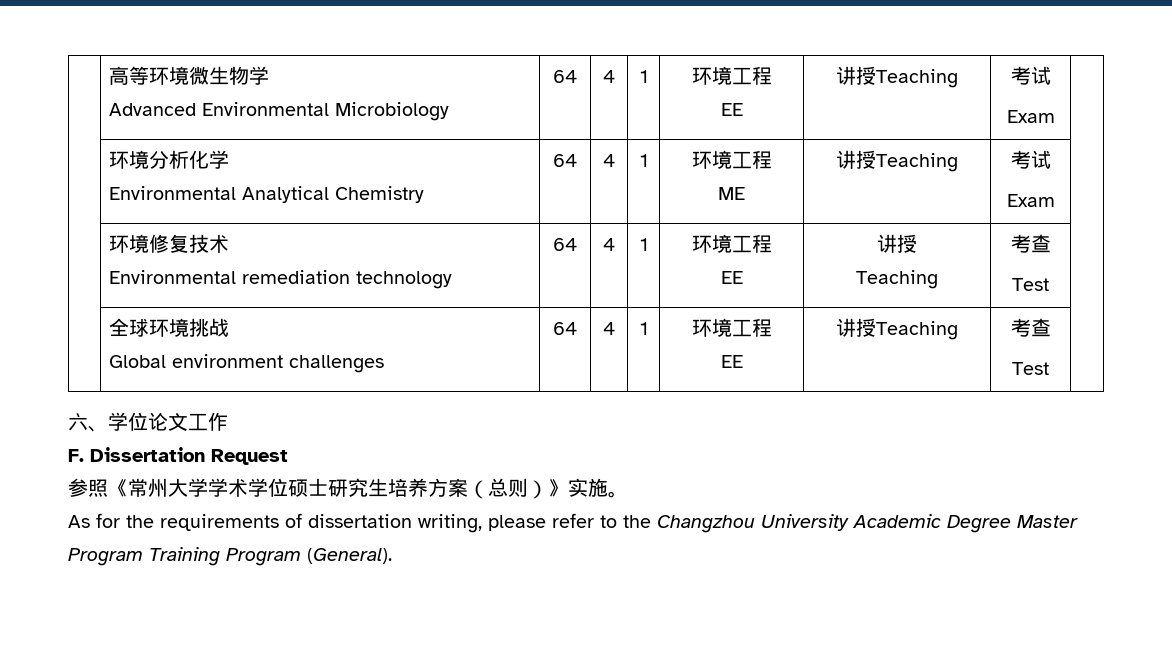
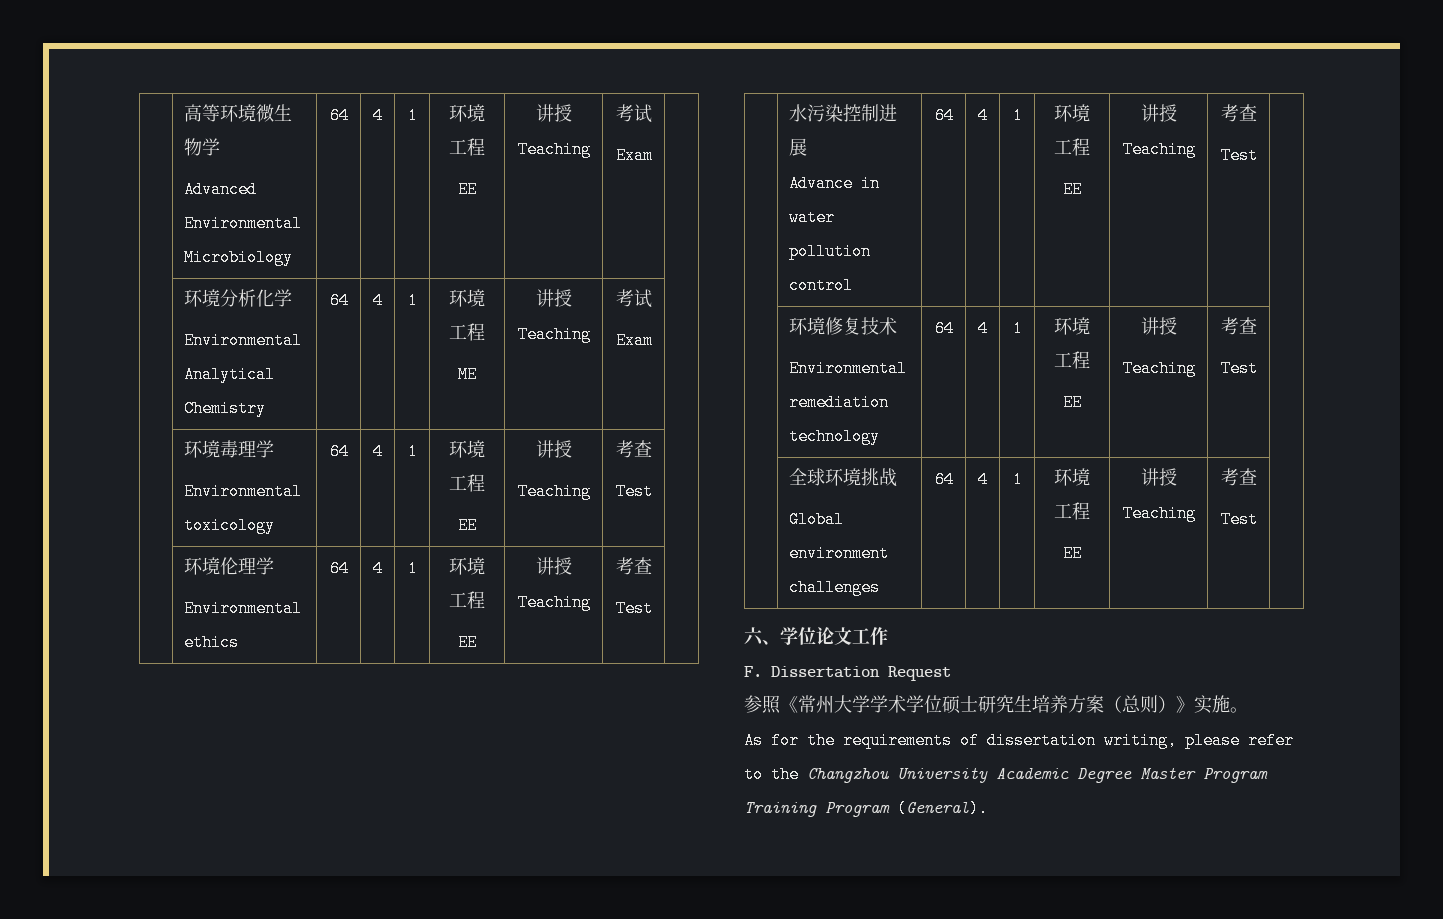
+ | 环境毒理学
+ Environmental toxicology | 64 | 4 | 1 | 环境工程
+ EE | 讲授
+ Teaching | 考查
+ Test |
+ | 环境伦理学
+ Environmental ethics | 64 | 4 | 1 | 环境工程
+ EE | 讲授Teaching | 考查
+ Test |
+ | 水污染控制进展
+ Advance in water pollution control | 64 | 4 | 1 | 环境工程
+ EE | 讲授Teaching | 考查
+ Test |

